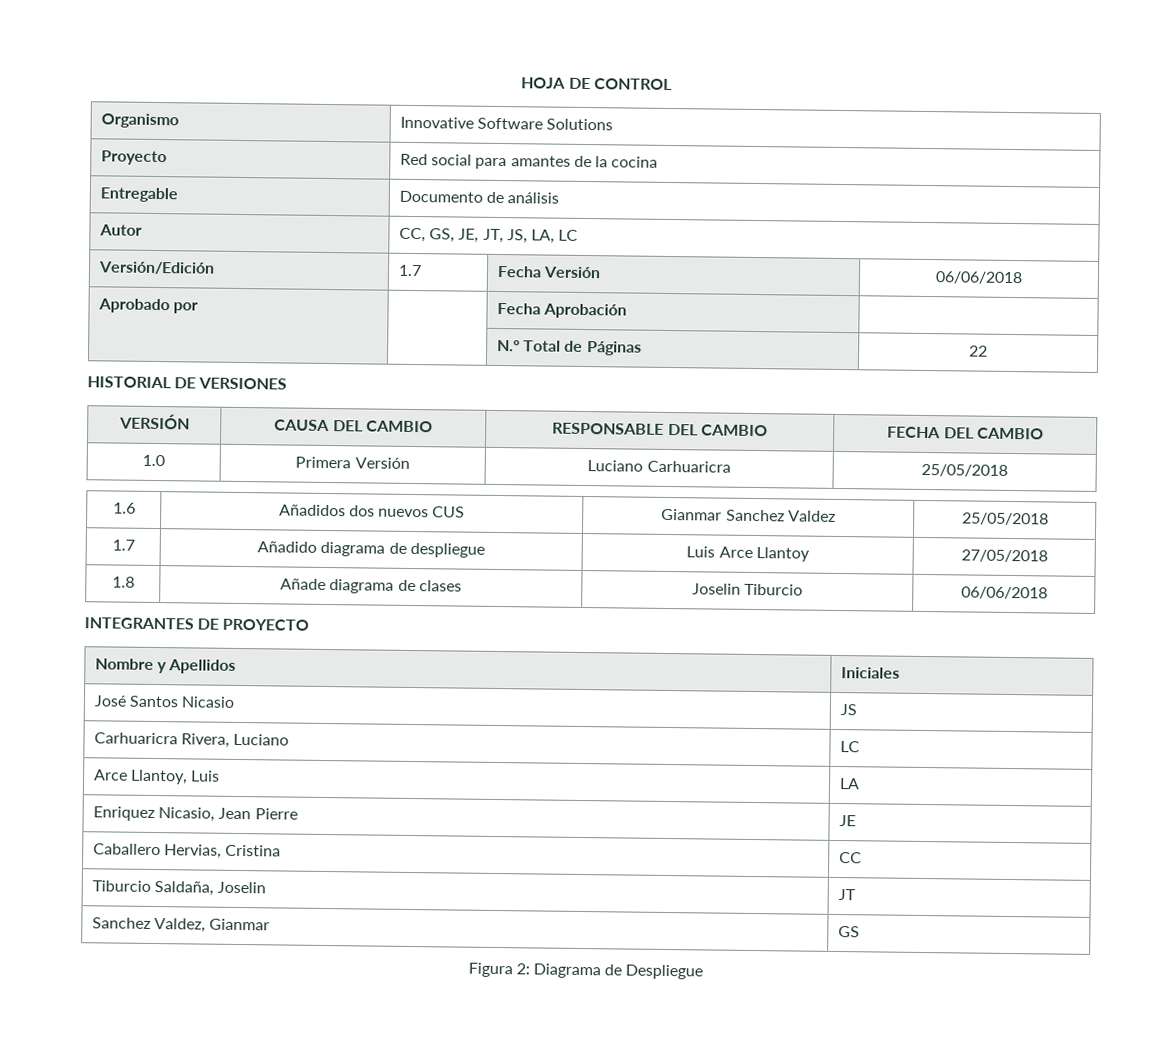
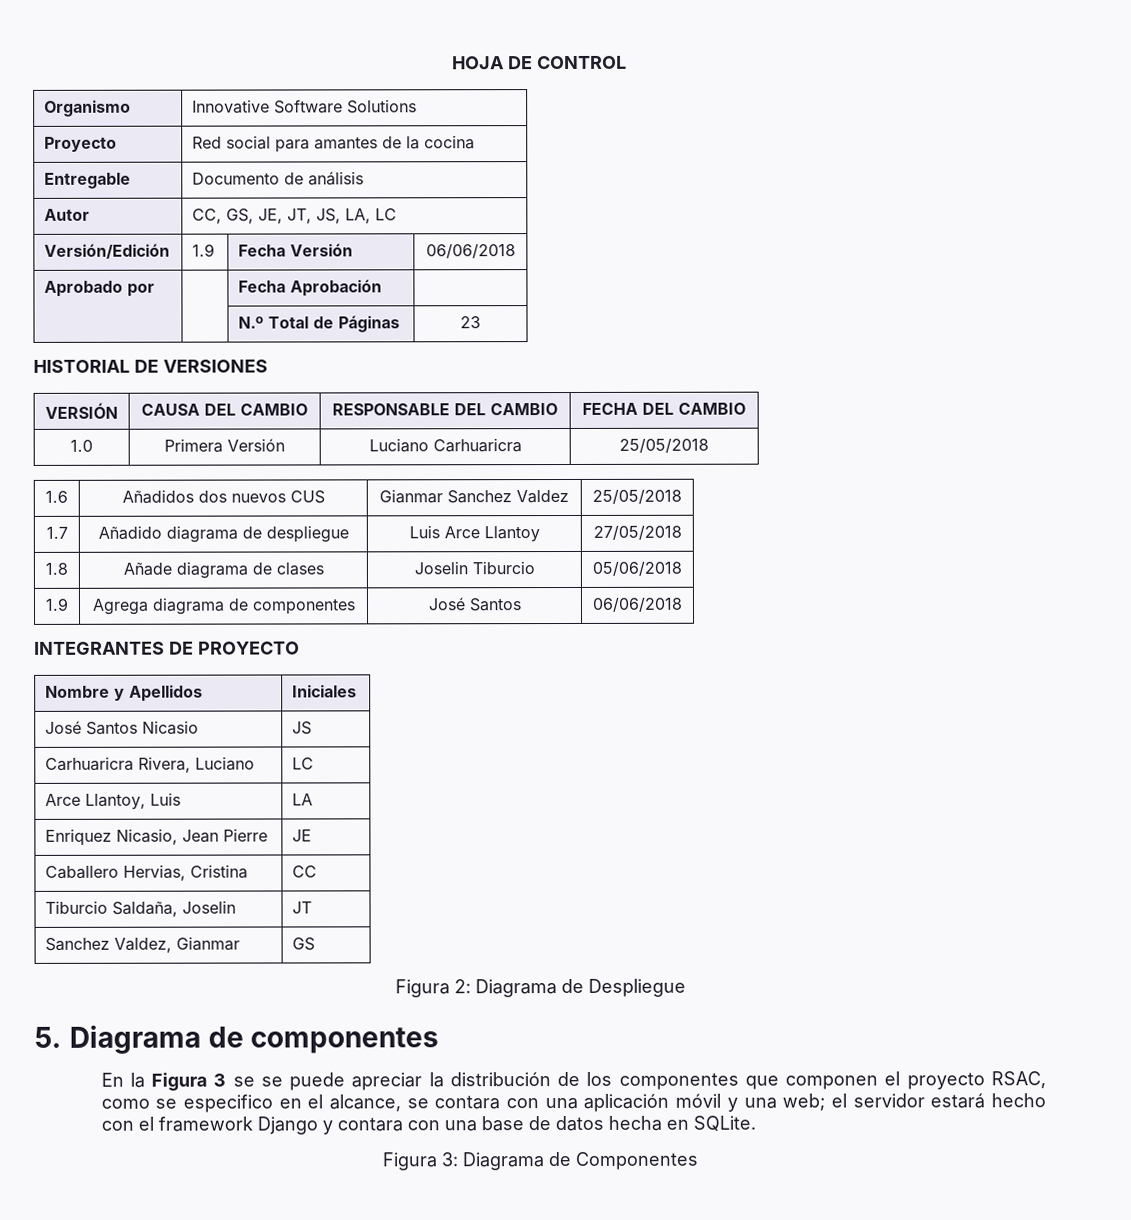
- Versión/Edición | 1.7 | Fecha Versión | 06/06/2018
+ Versión/Edición | 1.9 | Fecha Versión | 06/06/2018
- | | N.º Total de Páginas | 22
+ | | N.º Total de Páginas | 23
- 1.8 | Añade diagrama de clases | Joselin Tiburcio | 06/06/2018
+ 1.8 | Añade diagrama de clases | Joselin Tiburcio | 05/06/2018
+ 1.9 | Agrega diagrama de componentes | José Santos | 06/06/2018
+ 5. Diagrama de componentes
+ En la Figura 3 se se puede apreciar la distribución de los componentes que componen el proyecto RSAC, como se especifico en el alcance, se contara con una aplicación móvil y una web; el servidor estará hecho con el framework Django y contara con una base de datos hecha en SQLite.
+ Figura 3: Diagrama de Componentes

